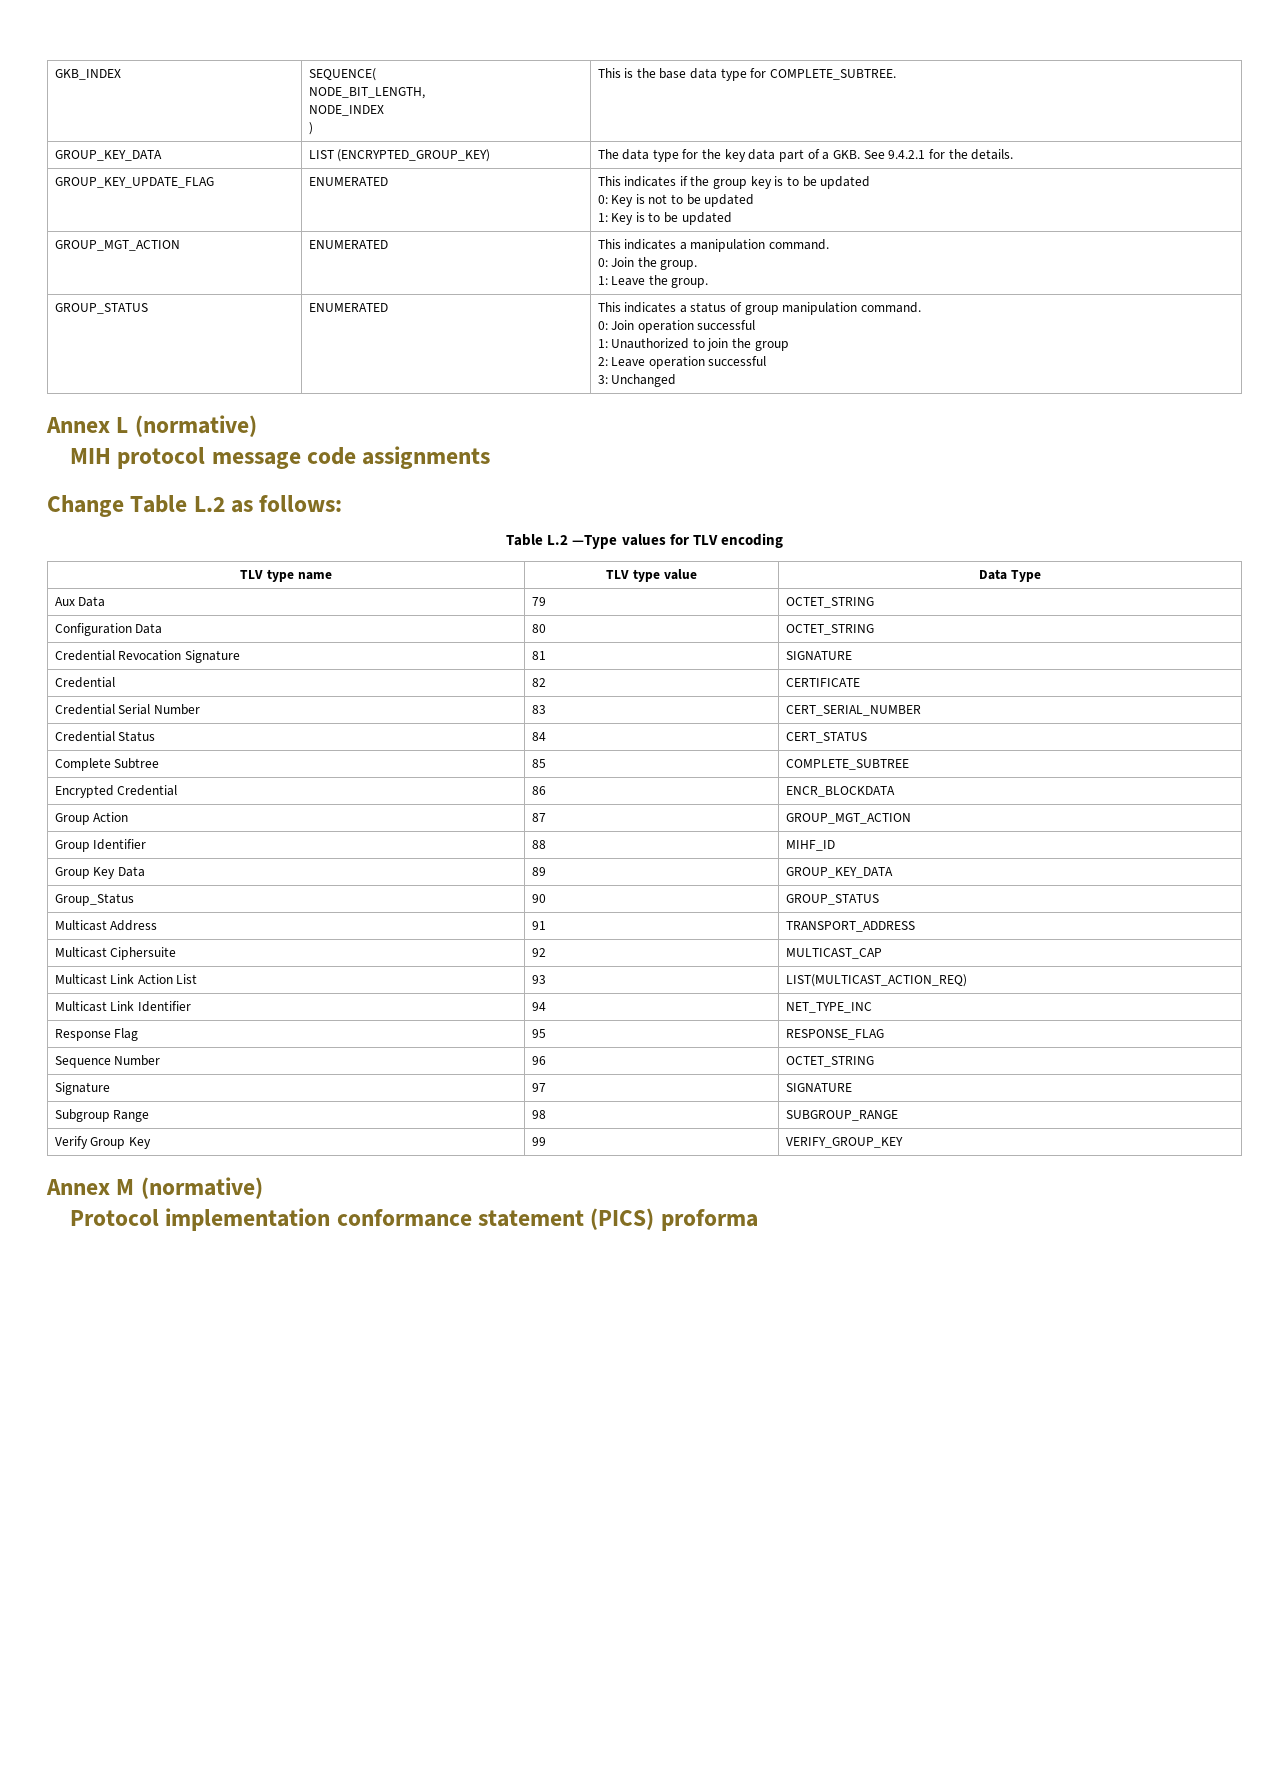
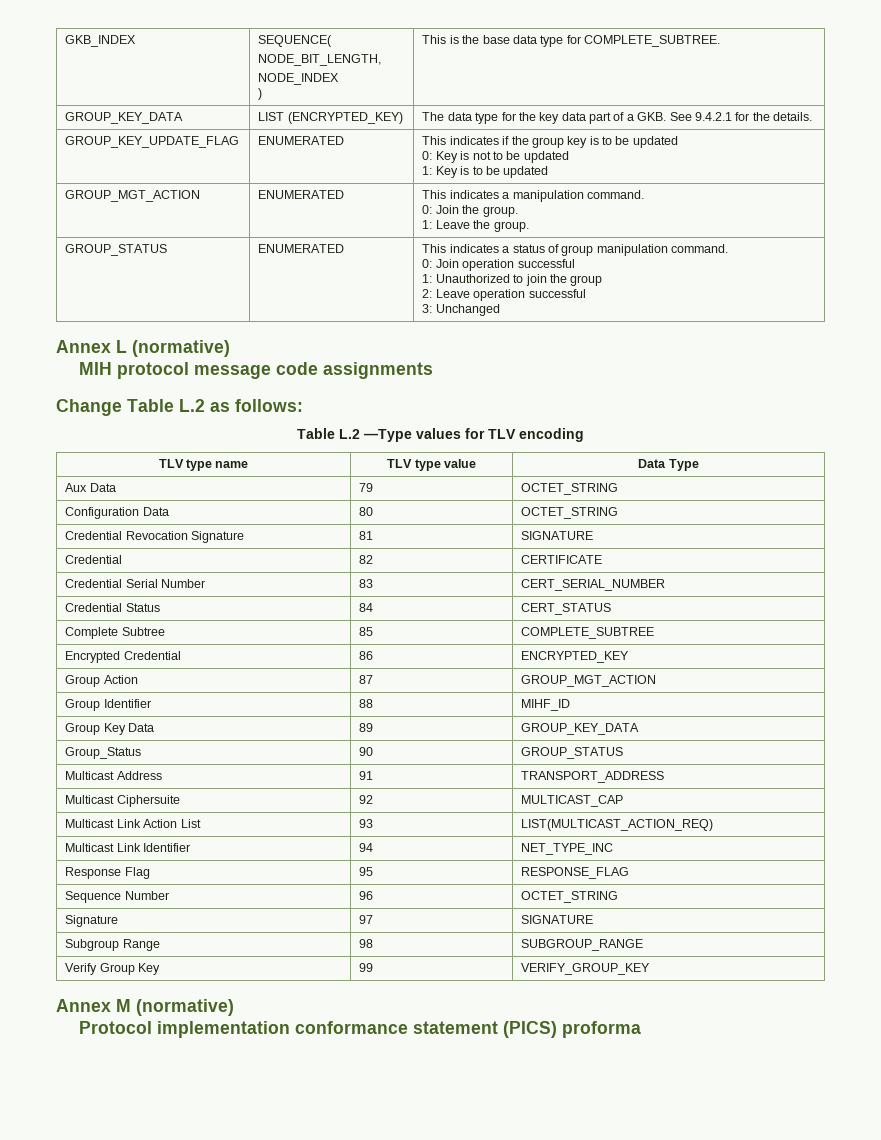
- GROUP_KEY_DATA | LIST (ENCRYPTED_GROUP_KEY) | The data type for the key data part of a GKB. See 9.4.2.1 for the details.
+ GROUP_KEY_DATA | LIST (ENCRYPTED_KEY) | The data type for the key data part of a GKB. See 9.4.2.1 for the details.
- Encrypted Credential | 86 | ENCR_BLOCKDATA
+ Encrypted Credential | 86 | ENCRYPTED_KEY

